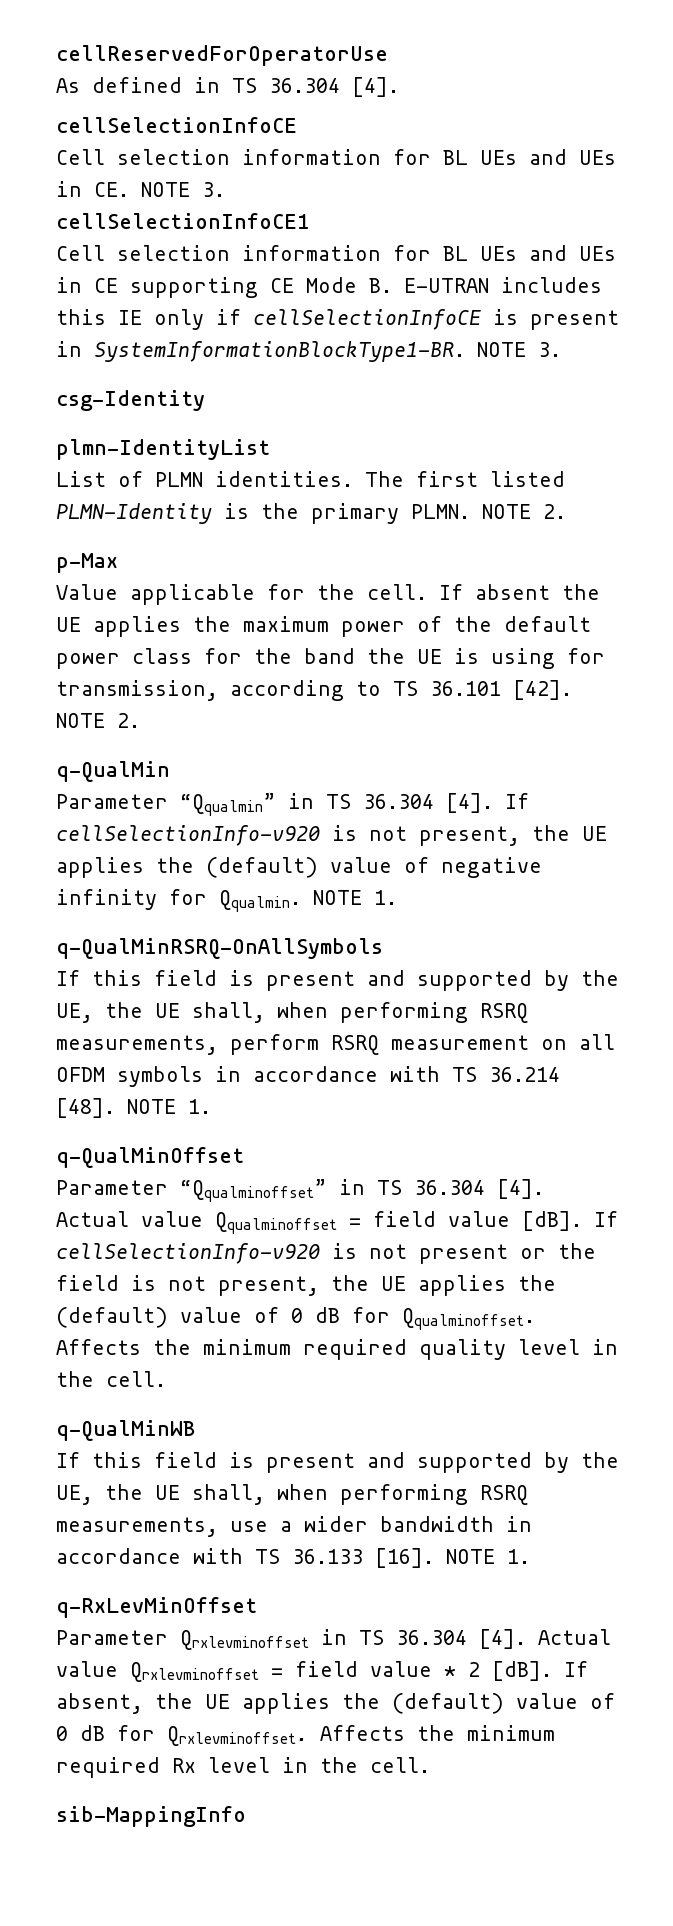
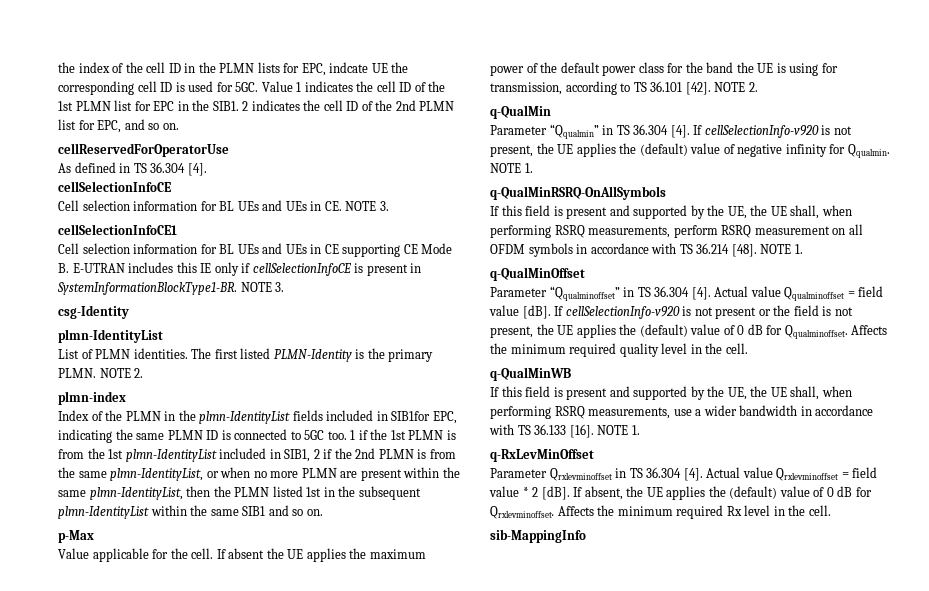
+ the index of the cell ID in the PLMN lists for EPC, indcate UE the corresponding cell ID is used for 5GC. Value 1 indicates the cell ID of the 1st PLMN list for EPC in the SIB1. 2 indicates the cell ID of the 2nd PLMN list for EPC, and so on.
+ plmn-index
+ Index of the PLMN in the plmn-IdentityList fields included in SIB1for EPC, indicating the same PLMN ID is connected to 5GC too. 1 if the 1st PLMN is from the 1st plmn-IdentityList included in SIB1, 2 if the 2nd PLMN is from the same plmn-IdentityList, or when no more PLMN are present within the same plmn-IdentityList, then the PLMN listed 1st in the subsequent plmn-IdentityList within the same SIB1 and so on.

